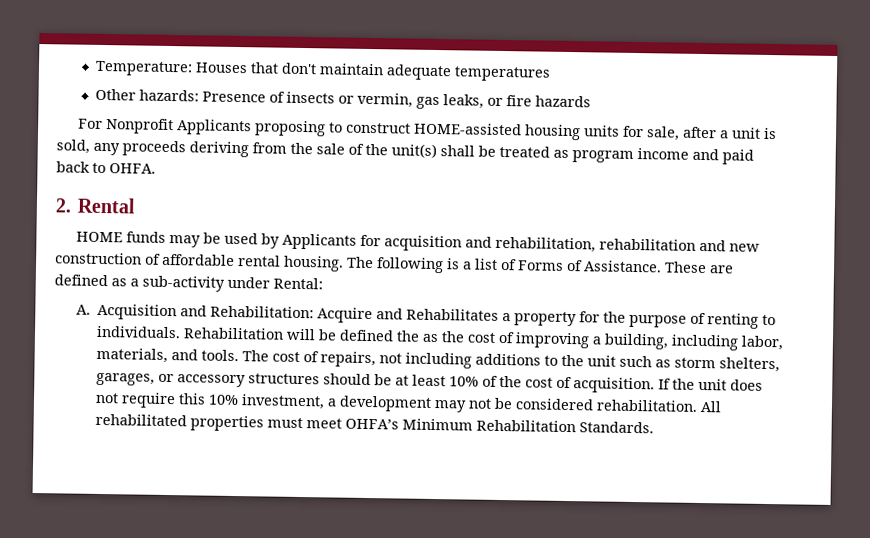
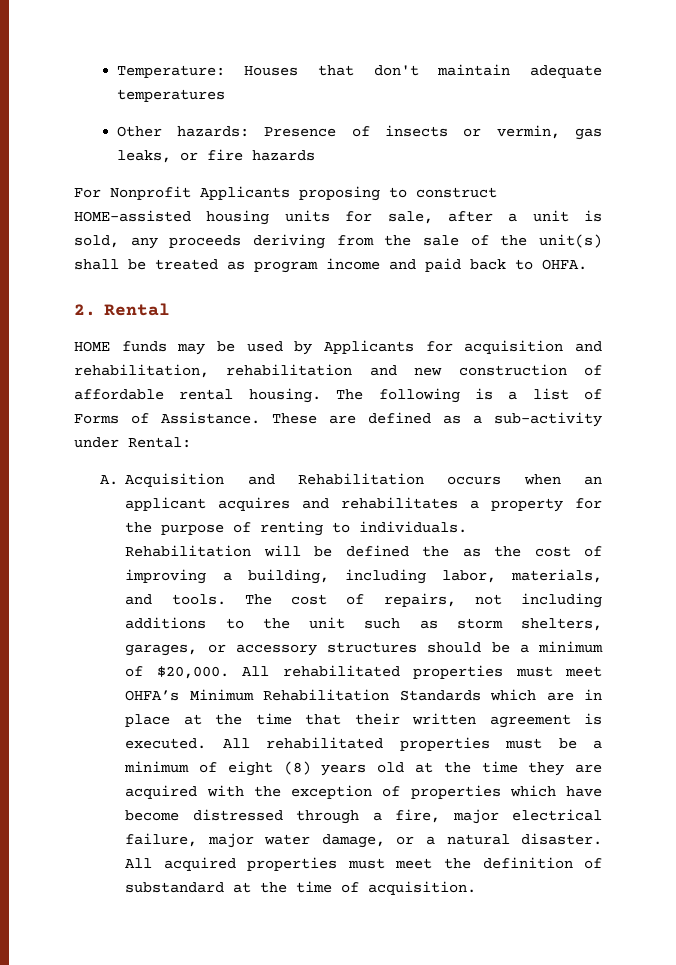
- A. Acquisition and Rehabilitation: Acquire and Rehabilitates a property for the purpose of renting to individuals.
+ A. Acquisition and Rehabilitation occurs when an applicant acquires and rehabilitates a property for the purpose of renting to individuals.
- The cost of repairs, not including additions to the unit such as storm shelters, garages, or accessory structures should be at least 10% of the cost of acquisition. If the unit does not require this 10% investment, a development may not be considered rehabilitation.
+ The cost of repairs, not including additions to the unit such as storm shelters, garages, or accessory structures should be a minimum of $20,000.
- All rehabilitated properties must meet OHFA’s Minimum Rehabilitation Standards.
+ All rehabilitated properties must meet OHFA’s Minimum Rehabilitation Standards which are in place at the time that their written agreement is executed. All rehabilitated properties must be a minimum of eight (8) years old at the time they are acquired with the exception of properties which have become distressed through a fire, major electrical failure, major water damage, or a natural disaster. All acquired properties must meet the definition of substandard at the time of acquisition.

